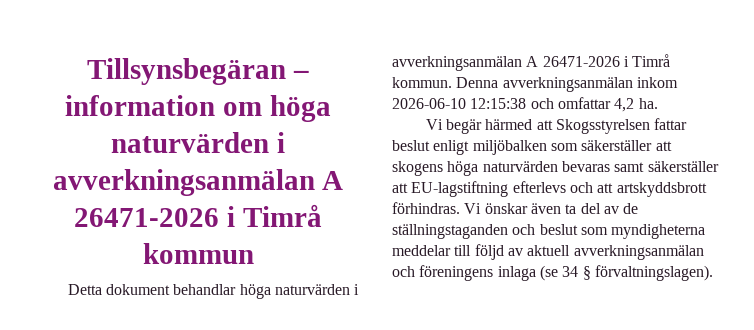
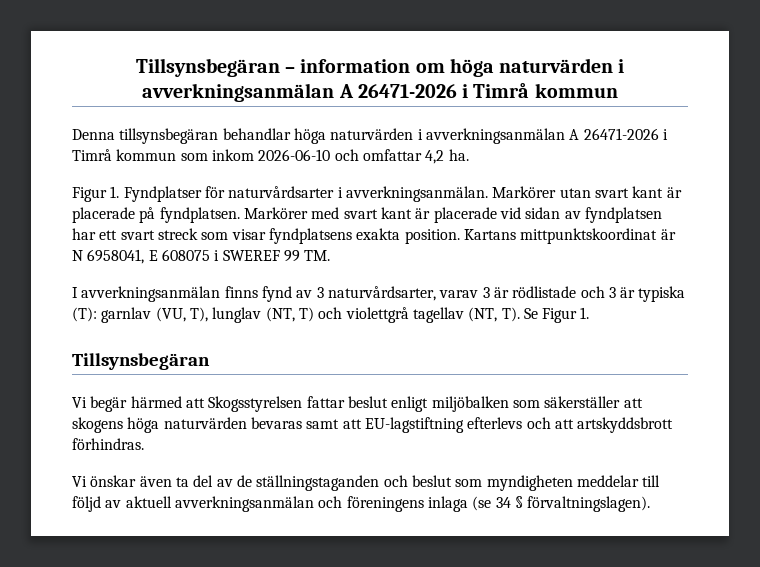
- Detta dokument behandlar höga naturvärden i avverkningsanmälan A 26471-2026 i Timrå kommun. Denna avverkningsanmälan inkom 2026-06-10 12:15:38 och omfattar 4,2 ha.
+ Denna tillsynsbegäran behandlar höga naturvärden i avverkningsanmälan A 26471-2026 i Timrå kommun som inkom 2026-06-10 och omfattar 4,2 ha.
+ Figur 1. Fyndplatser för naturvårdsarter i avverkningsanmälan. Markörer utan svart kant är placerade på fyndplatsen. Markörer med svart kant är placerade vid sidan av fyndplatsen har ett svart streck som visar fyndplatsens exakta position. Kartans mittpunktskoordinat är N 6958041, E 608075 i SWEREF 99 TM.
+ I avverkningsanmälan finns fynd av 3 naturvårdsarter, varav 3 är rödlistade och 3 är typiska (T): garnlav (VU, T), lunglav (NT, T) och violettgrå tagellav (NT, T). Se Figur 1.
+ Tillsynsbegäran
- Vi begär härmed att Skogsstyrelsen fattar beslut enligt miljöbalken som säkerställer att skogens höga naturvärden bevaras samt säkerställer att EU-lagstiftning efterlevs och att artskyddsbrott förhindras. Vi önskar även ta del av de ställningstaganden och beslut som myndigheterna meddelar till följd av aktuell avverkningsanmälan och föreningens inlaga (se 34 § förvaltningslagen).
+ Vi begär härmed att Skogsstyrelsen fattar beslut enligt miljöbalken som säkerställer att skogens höga naturvärden bevaras samt att EU-lagstiftning efterlevs och att artskyddsbrott förhindras.
+ Vi önskar även ta del av de ställningstaganden och beslut som myndigheten meddelar till följd av aktuell avverkningsanmälan och föreningens inlaga (se 34 § förvaltningslagen).

